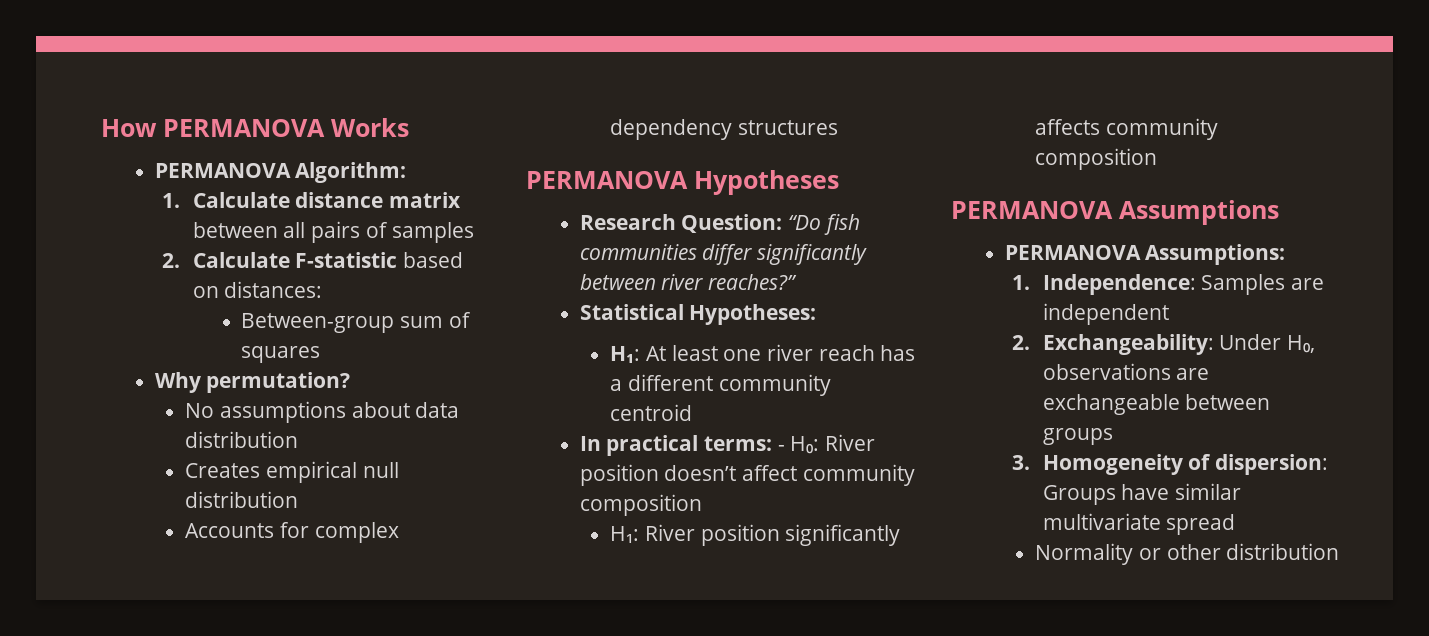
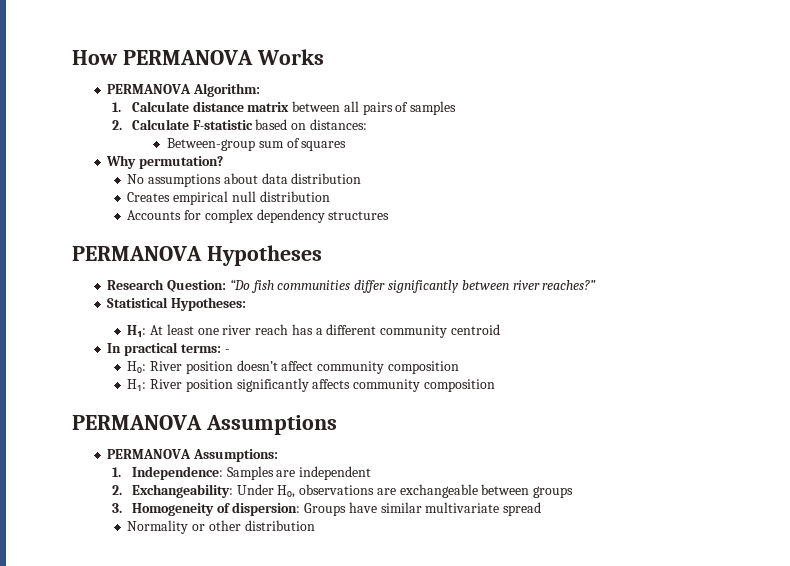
- In practical terms: - H₀: River position doesn’t affect community composition
+ In practical terms: -
+ H₀: River position doesn’t affect community composition

